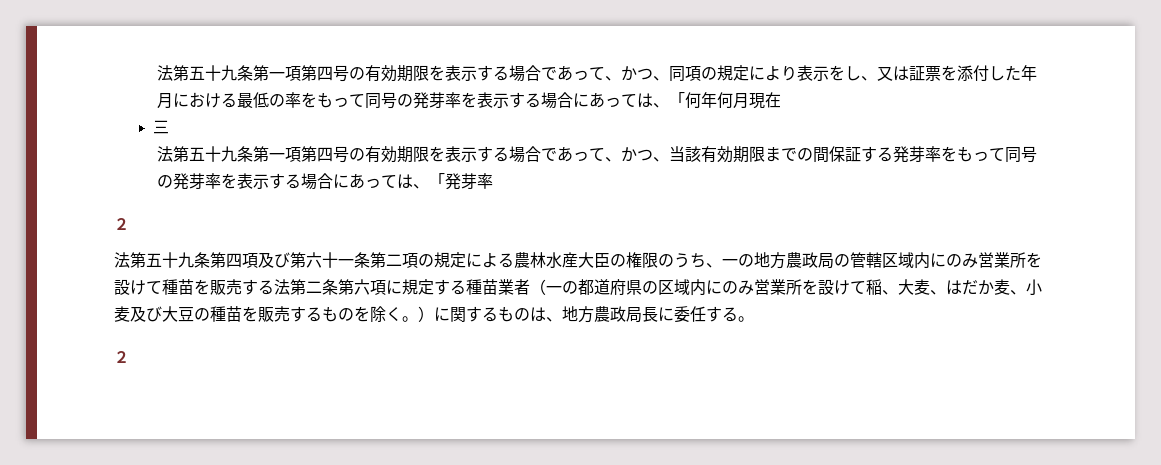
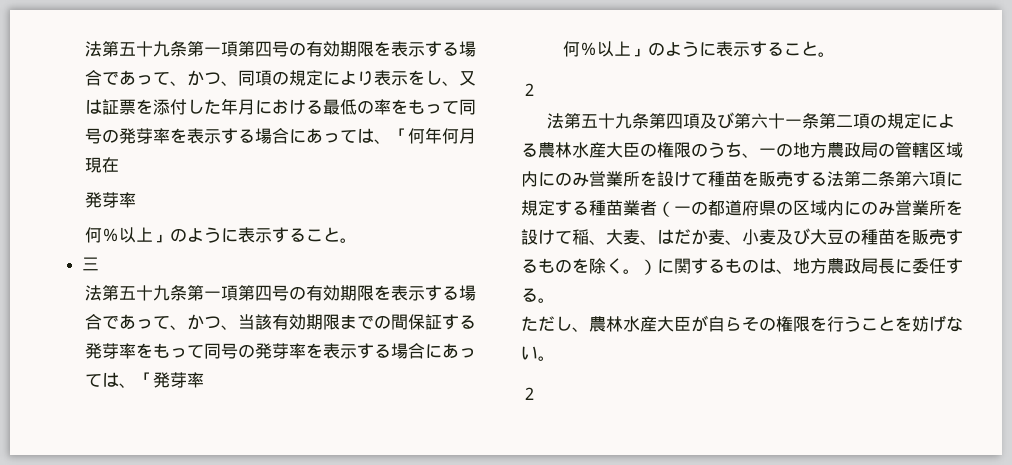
  法第五十九条第一項第四号の有効期限を表示する場合であって、かつ、同項の規定により表示をし、又は証票を添付した年月における最低の率をもって同号の発芽率を表示する場合にあっては、「何年何月現在
+ 発芽率
+ 何％以上」のように表示すること。
  法第五十九条第一項第四号の有効期限を表示する場合であって、かつ、当該有効期限までの間保証する発芽率をもって同号の発芽率を表示する場合にあっては、「発芽率
+ 何％以上」のように表示すること。
+ ただし、農林水産大臣が自らその権限を行うことを妨げない。

